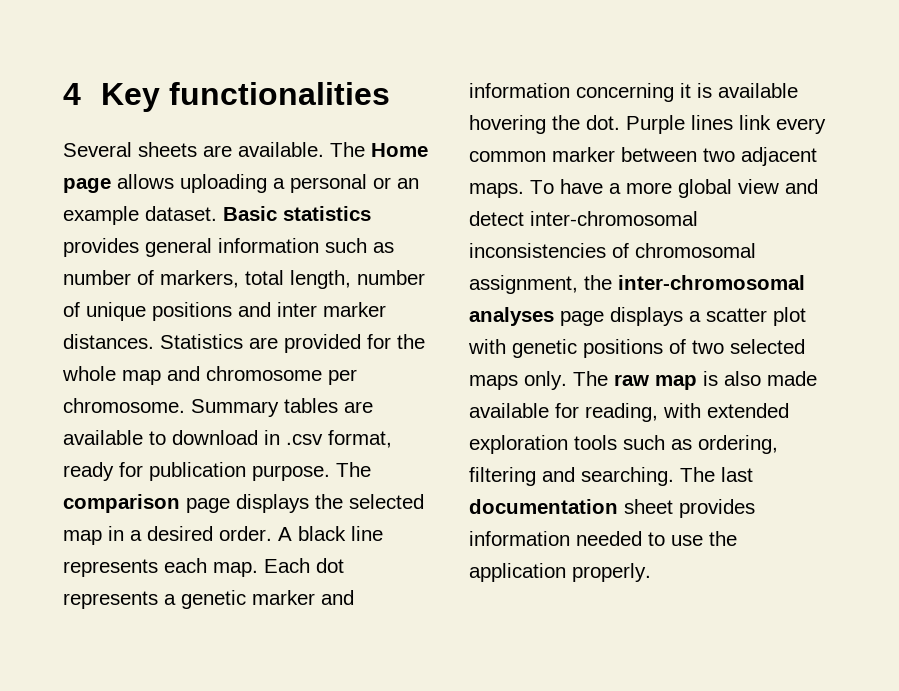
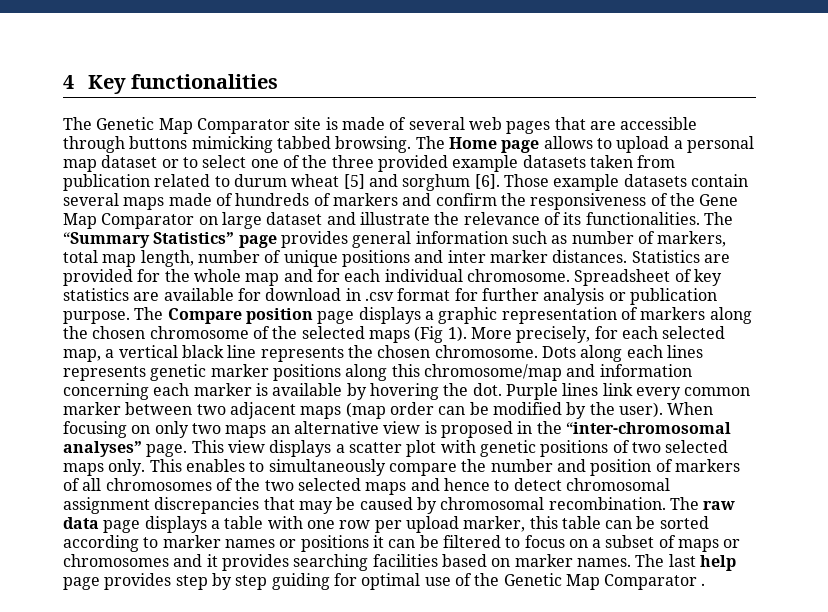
- Several sheets are available. The Home page allows uploading a personal or an example dataset. Basic statistics provides general information such as number of markers, total length, number of unique positions and inter marker distances.
+ The Genetic Map Comparator site is made of several web pages that are accessible through buttons mimicking tabbed browsing. The Home page allows to upload a personal map dataset or to select one of the three provided example datasets taken from publication related to durum wheat [5] and sorghum [6]. Those example datasets contain several maps made of hundreds of markers and confirm the responsiveness of the Gene Map Comparator on large dataset and illustrate the relevance of its functionalities. The “Summary Statistics” page provides general information such as number of markers, total map length, number of unique positions and inter marker distances.
- Statistics are provided for the whole map and chromosome per chromosome. Summary tables are available to download in .csv format, ready for publication purpose. The comparison page displays the selected map in a desired order. A black line represents each map. Each dot represents a genetic marker and information concerning it is available hovering the dot.
+ Statistics are provided for the whole map and for each individual chromosome. Spreadsheet of key statistics are available for download in .csv format for further analysis or publication purpose. The Compare position page displays a graphic representation of markers along the chosen chromosome of the selected maps (Fig 1). More precisely, for each selected map, a vertical black line represents the chosen chromosome. Dots along each lines represents genetic marker positions along this chromosome/map and information concerning each marker is available by hovering the dot.
- Purple lines link every common marker between two adjacent maps. To have a more global view and detect inter-chromosomal inconsistencies of chromosomal assignment, the inter-chromosomal analyses page displays a scatter plot with genetic positions of two selected maps only.
+ Purple lines link every common marker between two adjacent maps (map order can be modified by the user). When focusing on only two maps an alternative view is proposed in the “inter-chromosomal analyses” page. This view displays a scatter plot with genetic positions of two selected maps only.
- The raw map is also made available for reading, with extended exploration tools such as ordering, filtering and searching. The last documentation sheet provides information needed to use the application properly.
+ This enables to simultaneously compare the number and position of markers of all chromosomes of the two selected maps and hence to detect chromosomal assignment discrepancies that may be caused by chromosomal recombination. The raw data page displays a table with one row per upload marker, this table can be sorted according to marker names or positions it can be filtered to focus on a subset of maps or chromosomes and it provides searching facilities based on marker names. The last help page provides step by step guiding for optimal use of the Genetic Map Comparator .

